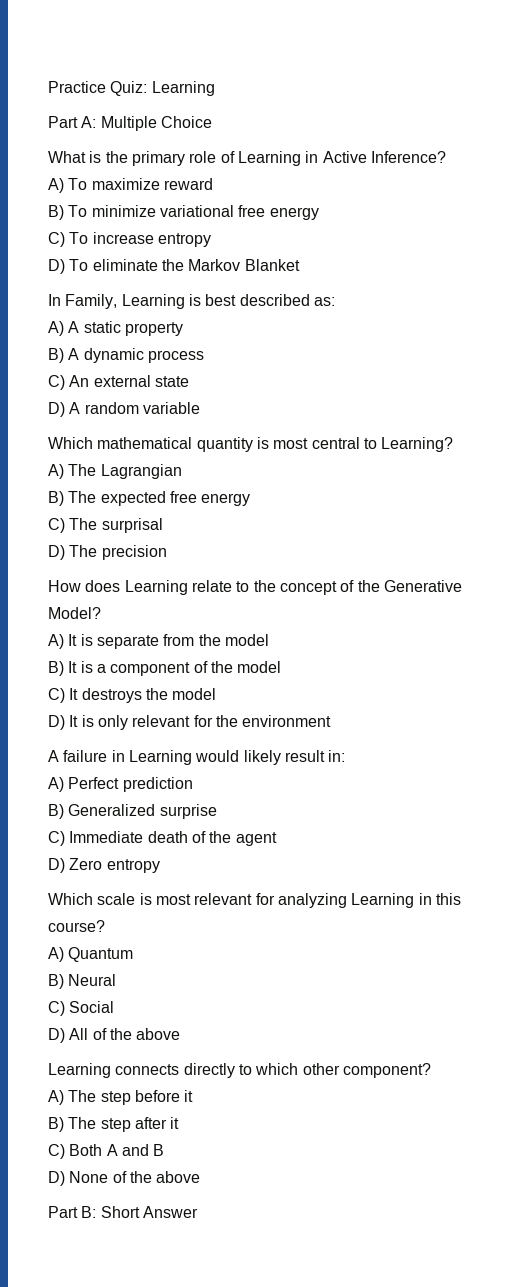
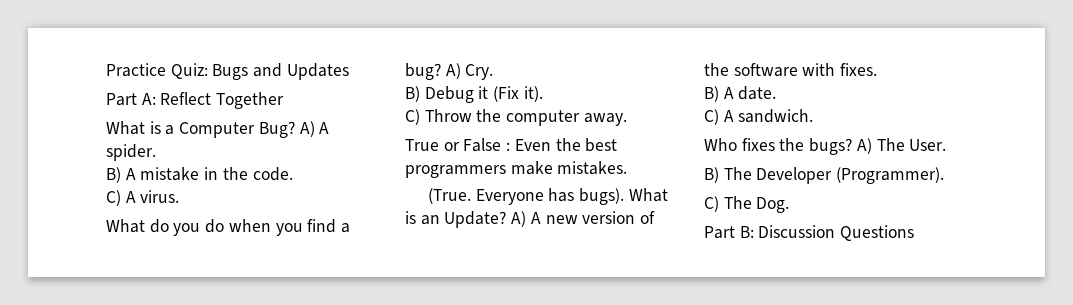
- Practice Quiz: Learning
+ Practice Quiz: Bugs and Updates
- Part A: Multiple Choice
- What is the primary role of Learning in Active Inference?
- A) To maximize reward
- B) To minimize variational free energy
- C) To increase entropy
- D) To eliminate the Markov Blanket
- In Family, Learning is best described as:
- A) A static property
- B) A dynamic process
- C) An external state
- D) A random variable
- Which mathematical quantity is most central to Learning?
- A) The Lagrangian
- B) The expected free energy
+ Part A: Reflect Together
+ What is a Computer Bug? A) A spider.
+ B) A mistake in the code.
+ C) A virus.
+ What do you do when you find a bug? A) Cry.
+ B) Debug it (Fix it).
+ C) Throw the computer away.
+ True or False : Even the best programmers make mistakes.
+ (True. Everyone has bugs). What is an Update? A) A new version of the software with fixes.
+ B) A date.
+ C) A sandwich.
+ Who fixes the bugs? A) The User.
+ B) The Developer (Programmer).
- C) The surprisal
- D) The precision
- How does Learning relate to the concept of the Generative Model?
- A) It is separate from the model
- B) It is a component of the model
- C) It destroys the model
- D) It is only relevant for the environment
- A failure in Learning would likely result in:
- A) Perfect prediction
- B) Generalized surprise
- C) Immediate death of the agent
- D) Zero entropy
- Which scale is most relevant for analyzing Learning in this course?
- A) Quantum
- B) Neural
- C) Social
- D) All of the above
- Learning connects directly to which other component?
- A) The step before it
- B) The step after it
- C) Both A and B
- D) None of the above
+ C) The Dog.
- Part B: Short Answer
+ Part B: Discussion Questions

